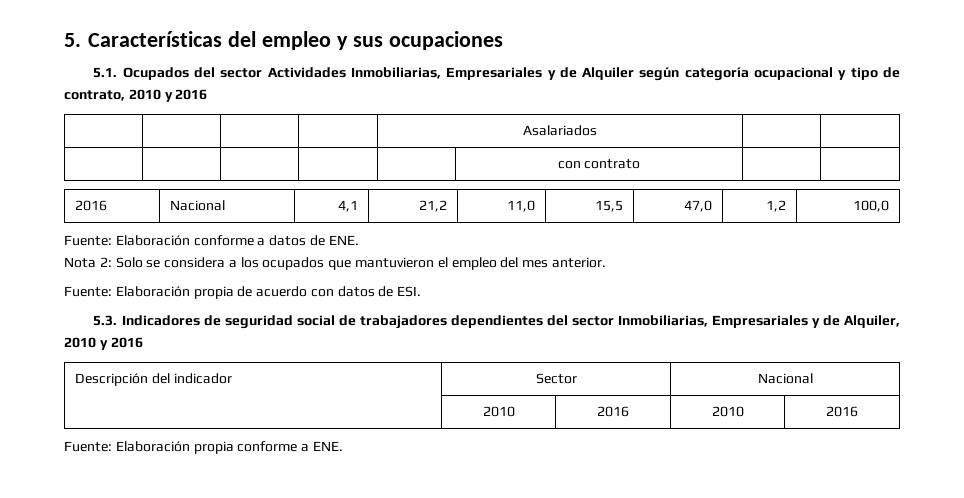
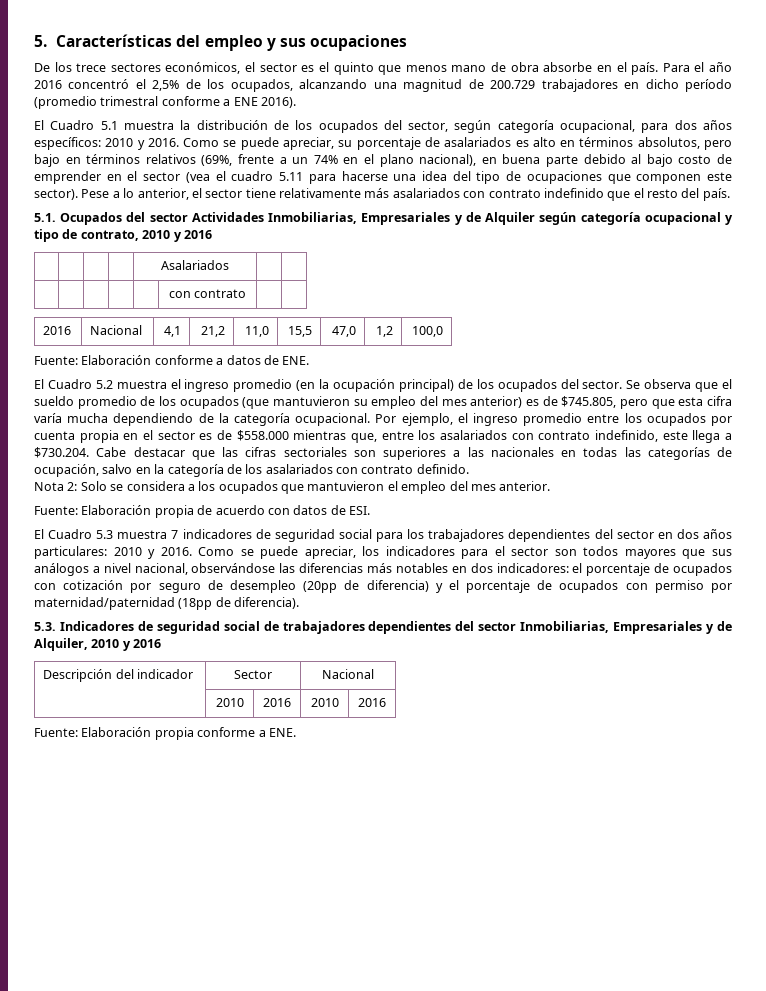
+ De los trece sectores económicos, el sector es el quinto que menos mano de obra absorbe en el país. Para el año 2016 concentró el 2,5% de los ocupados, alcanzando una magnitud de 200.729 trabajadores en dicho período (promedio trimestral conforme a ENE 2016).
+ El Cuadro 5.1 muestra la distribución de los ocupados del sector, según categoría ocupacional, para dos años específicos: 2010 y 2016. Como se puede apreciar, su porcentaje de asalariados es alto en términos absolutos, pero bajo en términos relativos (69%, frente a un 74% en el plano nacional), en buena parte debido al bajo costo de emprender en el sector (vea el cuadro 5.11 para hacerse una idea del tipo de ocupaciones que componen este sector). Pese a lo anterior, el sector tiene relativamente más asalariados con contrato indefinido que el resto del país.
+ El Cuadro 5.2 muestra el ingreso promedio (en la ocupación principal) de los ocupados del sector. Se observa que el sueldo promedio de los ocupados (que mantuvieron su empleo del mes anterior) es de $745.805, pero que esta cifra varía mucha dependiendo de la categoría ocupacional. Por ejemplo, el ingreso promedio entre los ocupados por cuenta propia en el sector es de $558.000 mientras que, entre los asalariados con contrato indefinido, este llega a $730.204. Cabe destacar que las cifras sectoriales son superiores a las nacionales en todas las categorías de ocupación, salvo en la categoría de los asalariados con contrato definido.
+ El Cuadro 5.3 muestra 7 indicadores de seguridad social para los trabajadores dependientes del sector en dos años particulares: 2010 y 2016. Como se puede apreciar, los indicadores para el sector son todos mayores que sus análogos a nivel nacional, observándose las diferencias más notables en dos indicadores: el porcentaje de ocupados con cotización por seguro de desempleo (20pp de diferencia) y el porcentaje de ocupados con permiso por maternidad/paternidad (18pp de diferencia).

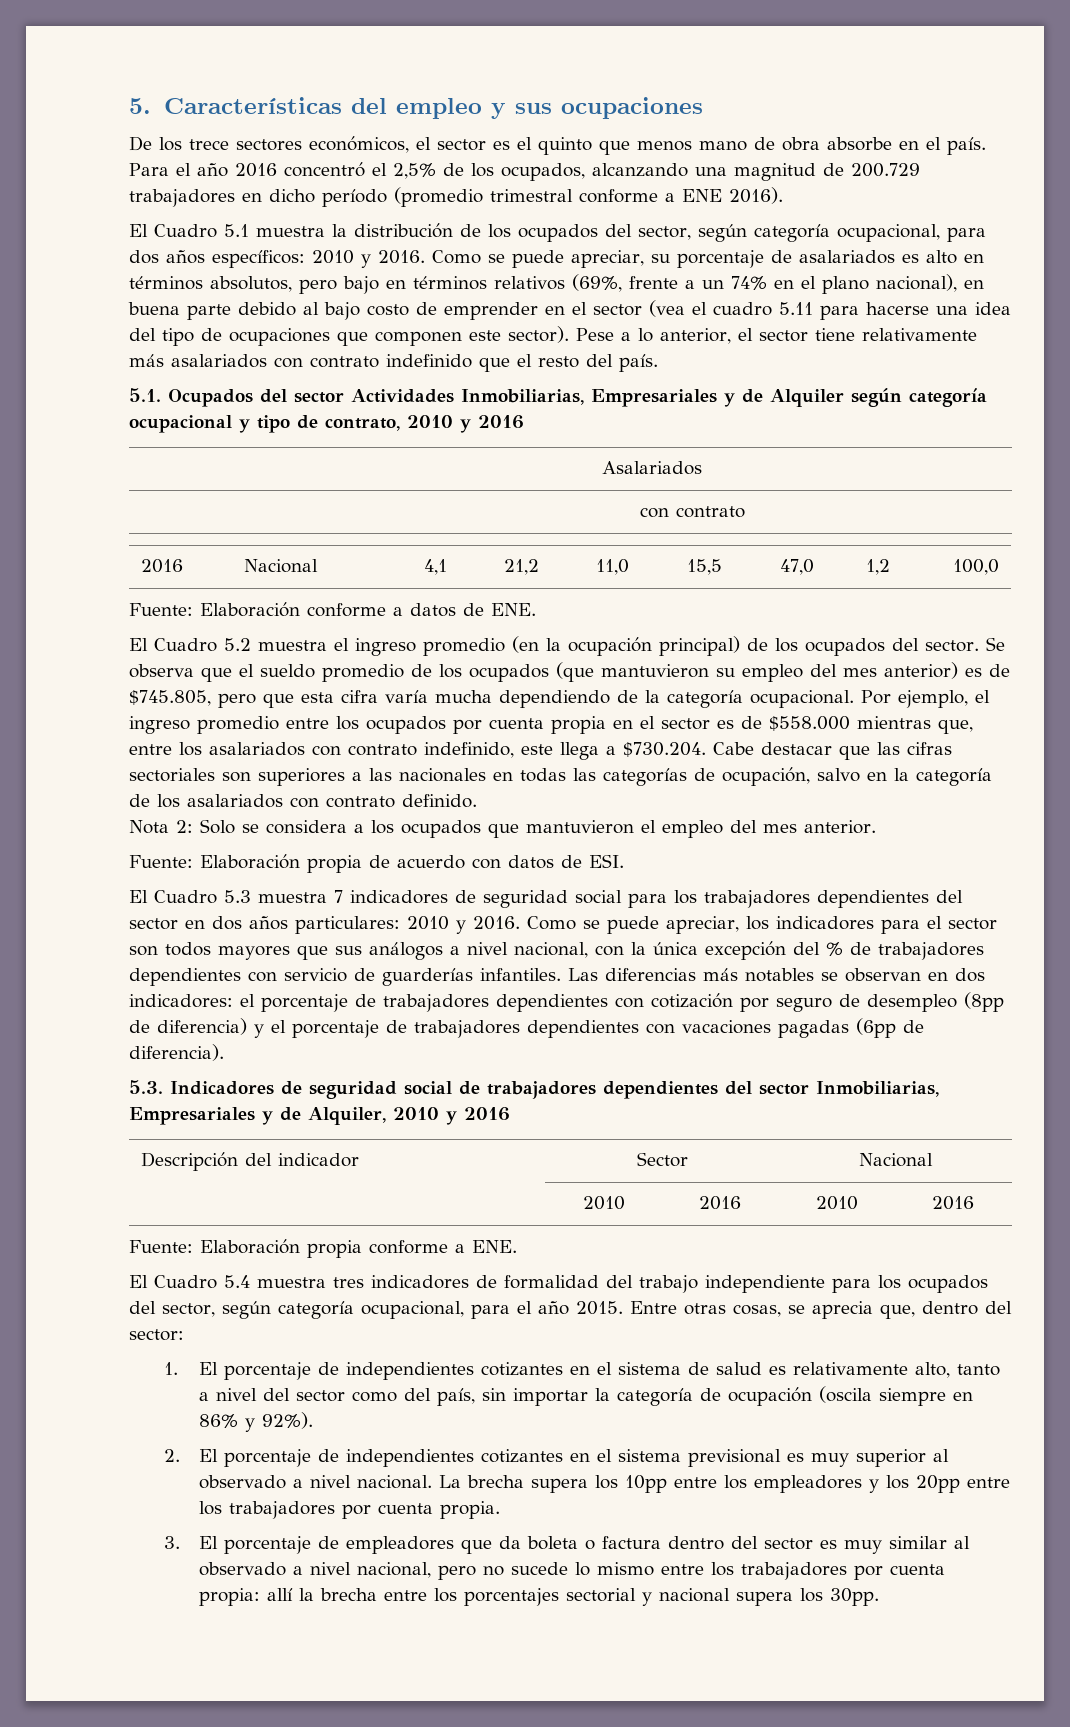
- Como se puede apreciar, los indicadores para el sector son todos mayores que sus análogos a nivel nacional, observándose las diferencias más notables en dos indicadores: el porcentaje de ocupados con cotización por seguro de desempleo (20pp de diferencia) y el porcentaje de ocupados con permiso por maternidad/paternidad (18pp de diferencia).
+ Como se puede apreciar, los indicadores para el sector son todos mayores que sus análogos a nivel nacional, con la única excepción del % de trabajadores dependientes con servicio de guarderías infantiles. Las diferencias más notables se observan en dos indicadores: el porcentaje de trabajadores dependientes con cotización por seguro de desempleo (8pp de diferencia) y el porcentaje de trabajadores dependientes con vacaciones pagadas (6pp de diferencia).
+ El Cuadro 5.4 muestra tres indicadores de formalidad del trabajo independiente para los ocupados del sector, según categoría ocupacional, para el año 2015. Entre otras cosas, se aprecia que, dentro del sector:
+ 1. El porcentaje de independientes cotizantes en el sistema de salud es relativamente alto, tanto a nivel del sector como del país, sin importar la categoría de ocupación (oscila siempre en 86% y 92%).
+ 2. El porcentaje de independientes cotizantes en el sistema previsional es muy superior al observado a nivel nacional. La brecha supera los 10pp entre los empleadores y los 20pp entre los trabajadores por cuenta propia.
+ 3. El porcentaje de empleadores que da boleta o factura dentro del sector es muy similar al observado a nivel nacional, pero no sucede lo mismo entre los trabajadores por cuenta propia: allí la brecha entre los porcentajes sectorial y nacional supera los 30pp.

